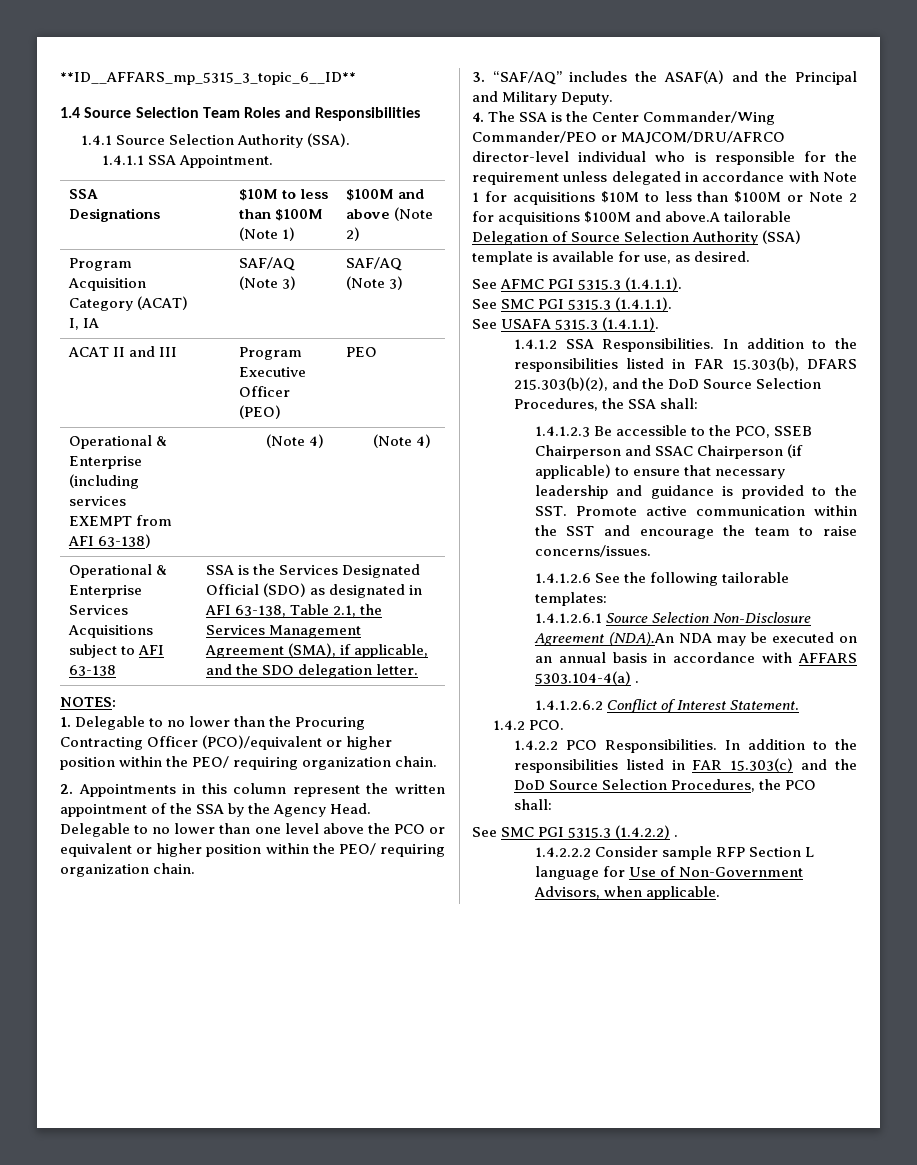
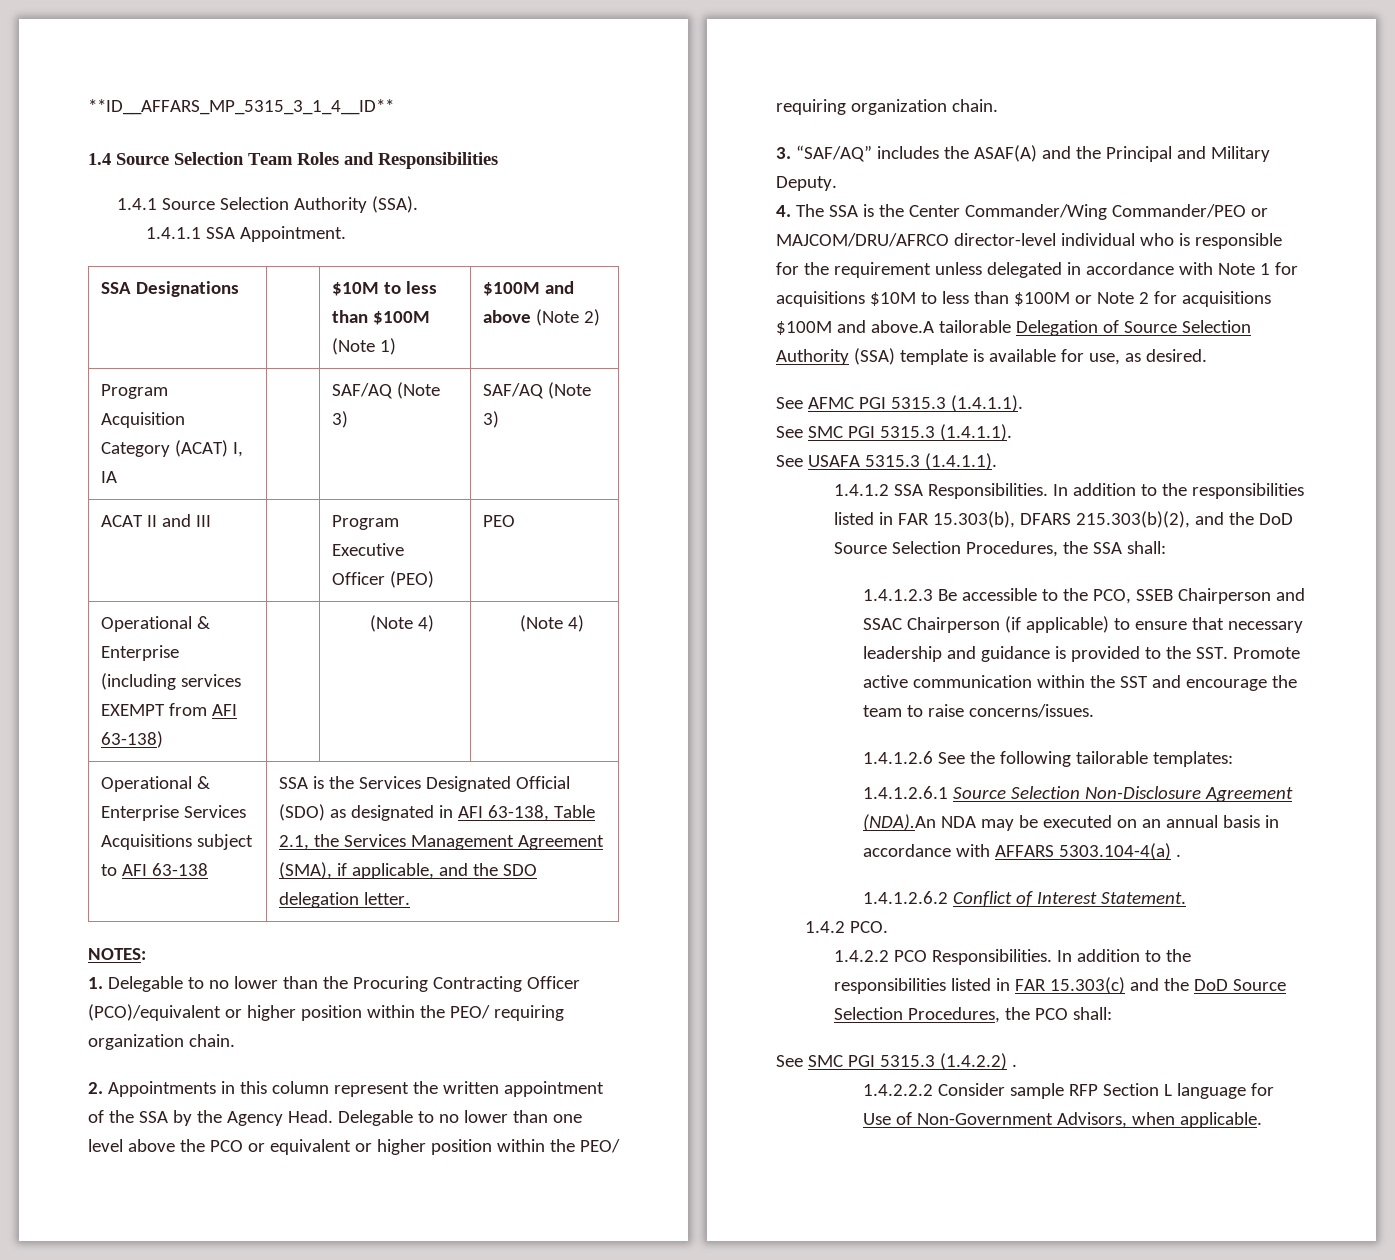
- **ID__AFFARS_mp_5315_3_topic_6__ID**
+ **ID__AFFARS_MP_5315_3_1_4__ID**

